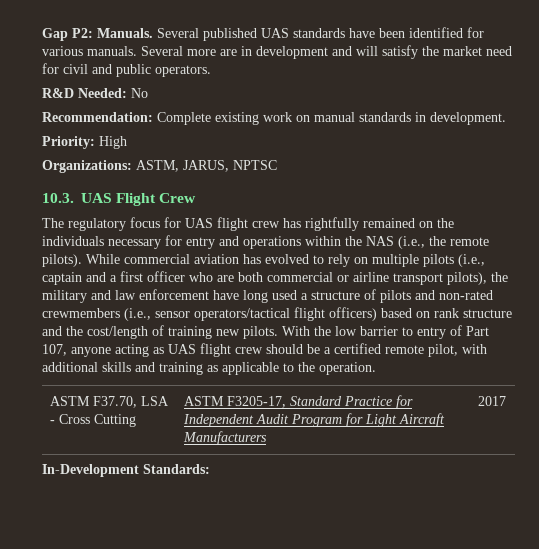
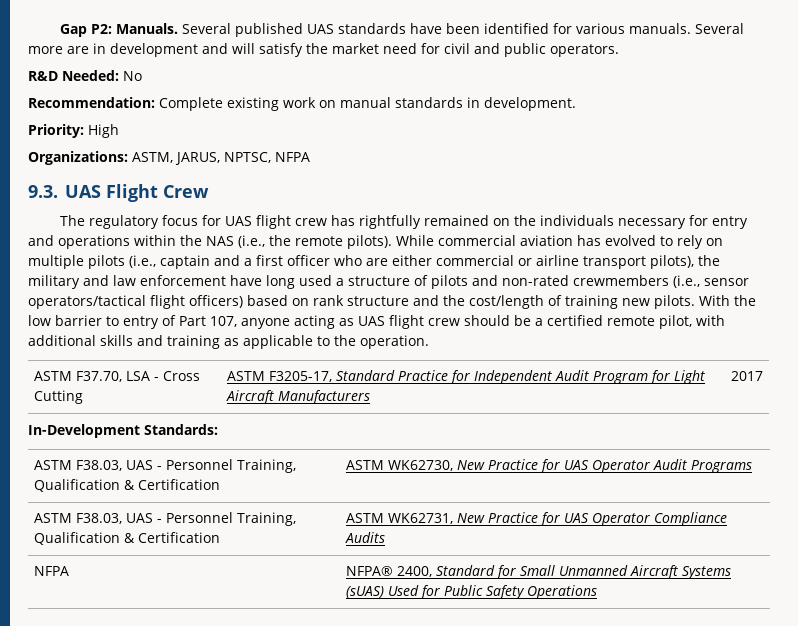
- Organizations: ASTM, JARUS, NPTSC
- 10.3. UAS Flight Crew
+ Organizations: ASTM, JARUS, NPTSC, NFPA
+ 9.3. UAS Flight Crew
- While commercial aviation has evolved to rely on multiple pilots (i.e., captain and a first officer who are both commercial or airline transport pilots), the military and law enforcement have long used a structure of pilots and non-rated crewmembers (i.e., sensor operators/tactical flight officers) based on rank structure and the cost/length of training new pilots.
+ While commercial aviation has evolved to rely on multiple pilots (i.e., captain and a first officer who are either commercial or airline transport pilots), the military and law enforcement have long used a structure of pilots and non-rated crewmembers (i.e., sensor operators/tactical flight officers) based on rank structure and the cost/length of training new pilots.
+ ASTM F38.03, UAS - Personnel Training, Qualification & Certification | ASTM WK62730, New Practice for UAS Operator Audit Programs
+ ASTM F38.03, UAS - Personnel Training, Qualification & Certification | ASTM WK62731, New Practice for UAS Operator Compliance Audits
+ NFPA | NFPA® 2400, Standard for Small Unmanned Aircraft Systems (sUAS) Used for Public Safety Operations

